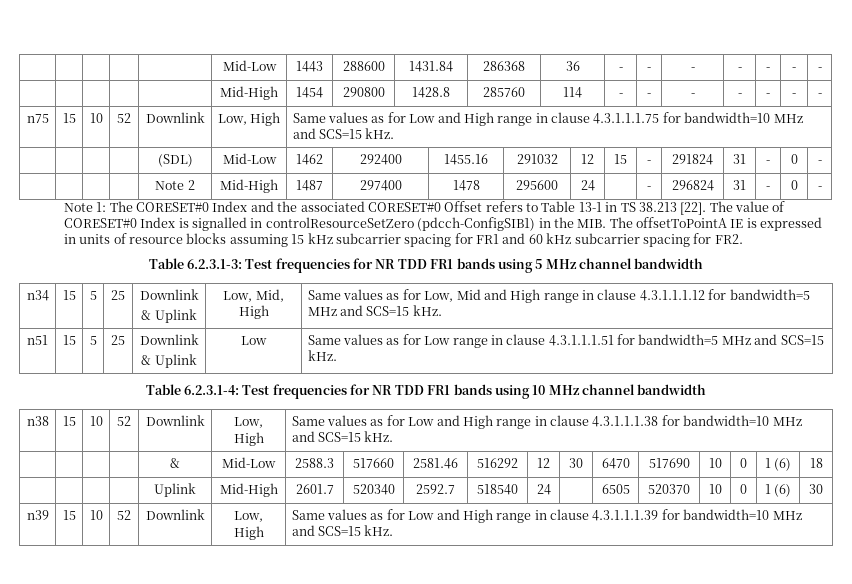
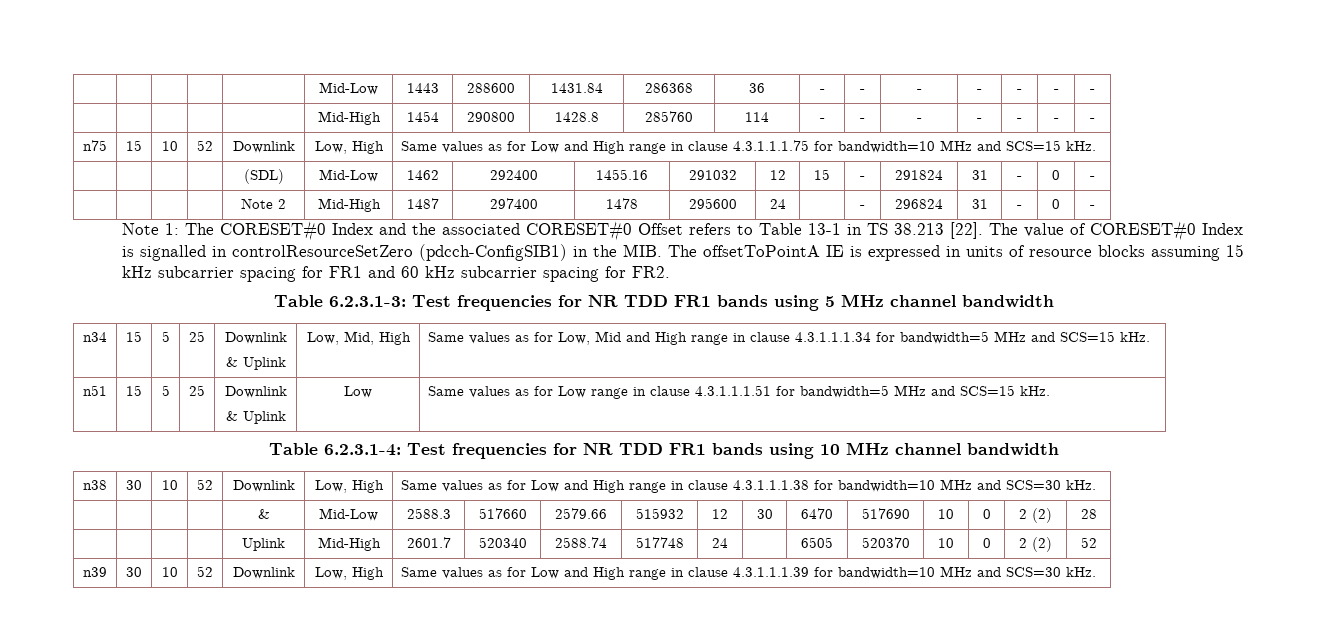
  n34 | 15 | 5 | 25 | Downlink
- & Uplink | Low, Mid, High | Same values as for Low, Mid and High range in clause 4.3.1.1.1.12 for bandwidth=5 MHz and SCS=15 kHz.
+ & Uplink | Low, Mid, High | Same values as for Low, Mid and High range in clause 4.3.1.1.1.34 for bandwidth=5 MHz and SCS=15 kHz.
- n38 | 15 | 10 | 52 | Downlink | Low, High | Same values as for Low and High range in clause 4.3.1.1.1.38 for bandwidth=10 MHz and SCS=15 kHz.
+ n38 | 30 | 10 | 52 | Downlink | Low, High | Same values as for Low and High range in clause 4.3.1.1.1.38 for bandwidth=10 MHz and SCS=30 kHz.
- | | | | & | Mid-Low | 2588.3 | 517660 | 2581.46 | 516292 | 12 | 30 | 6470 | 517690 | 10 | 0 | 1 (6) | 18
+ | | | | & | Mid-Low | 2588.3 | 517660 | 2579.66 | 515932 | 12 | 30 | 6470 | 517690 | 10 | 0 | 2 (2) | 28
- | | | | Uplink | Mid-High | 2601.7 | 520340 | 2592.7 | 518540 | 24 | | 6505 | 520370 | 10 | 0 | 1 (6) | 30
+ | | | | Uplink | Mid-High | 2601.7 | 520340 | 2588.74 | 517748 | 24 | | 6505 | 520370 | 10 | 0 | 2 (2) | 52
- n39 | 15 | 10 | 52 | Downlink | Low, High | Same values as for Low and High range in clause 4.3.1.1.1.39 for bandwidth=10 MHz and SCS=15 kHz.
+ n39 | 30 | 10 | 52 | Downlink | Low, High | Same values as for Low and High range in clause 4.3.1.1.1.39 for bandwidth=10 MHz and SCS=30 kHz.

